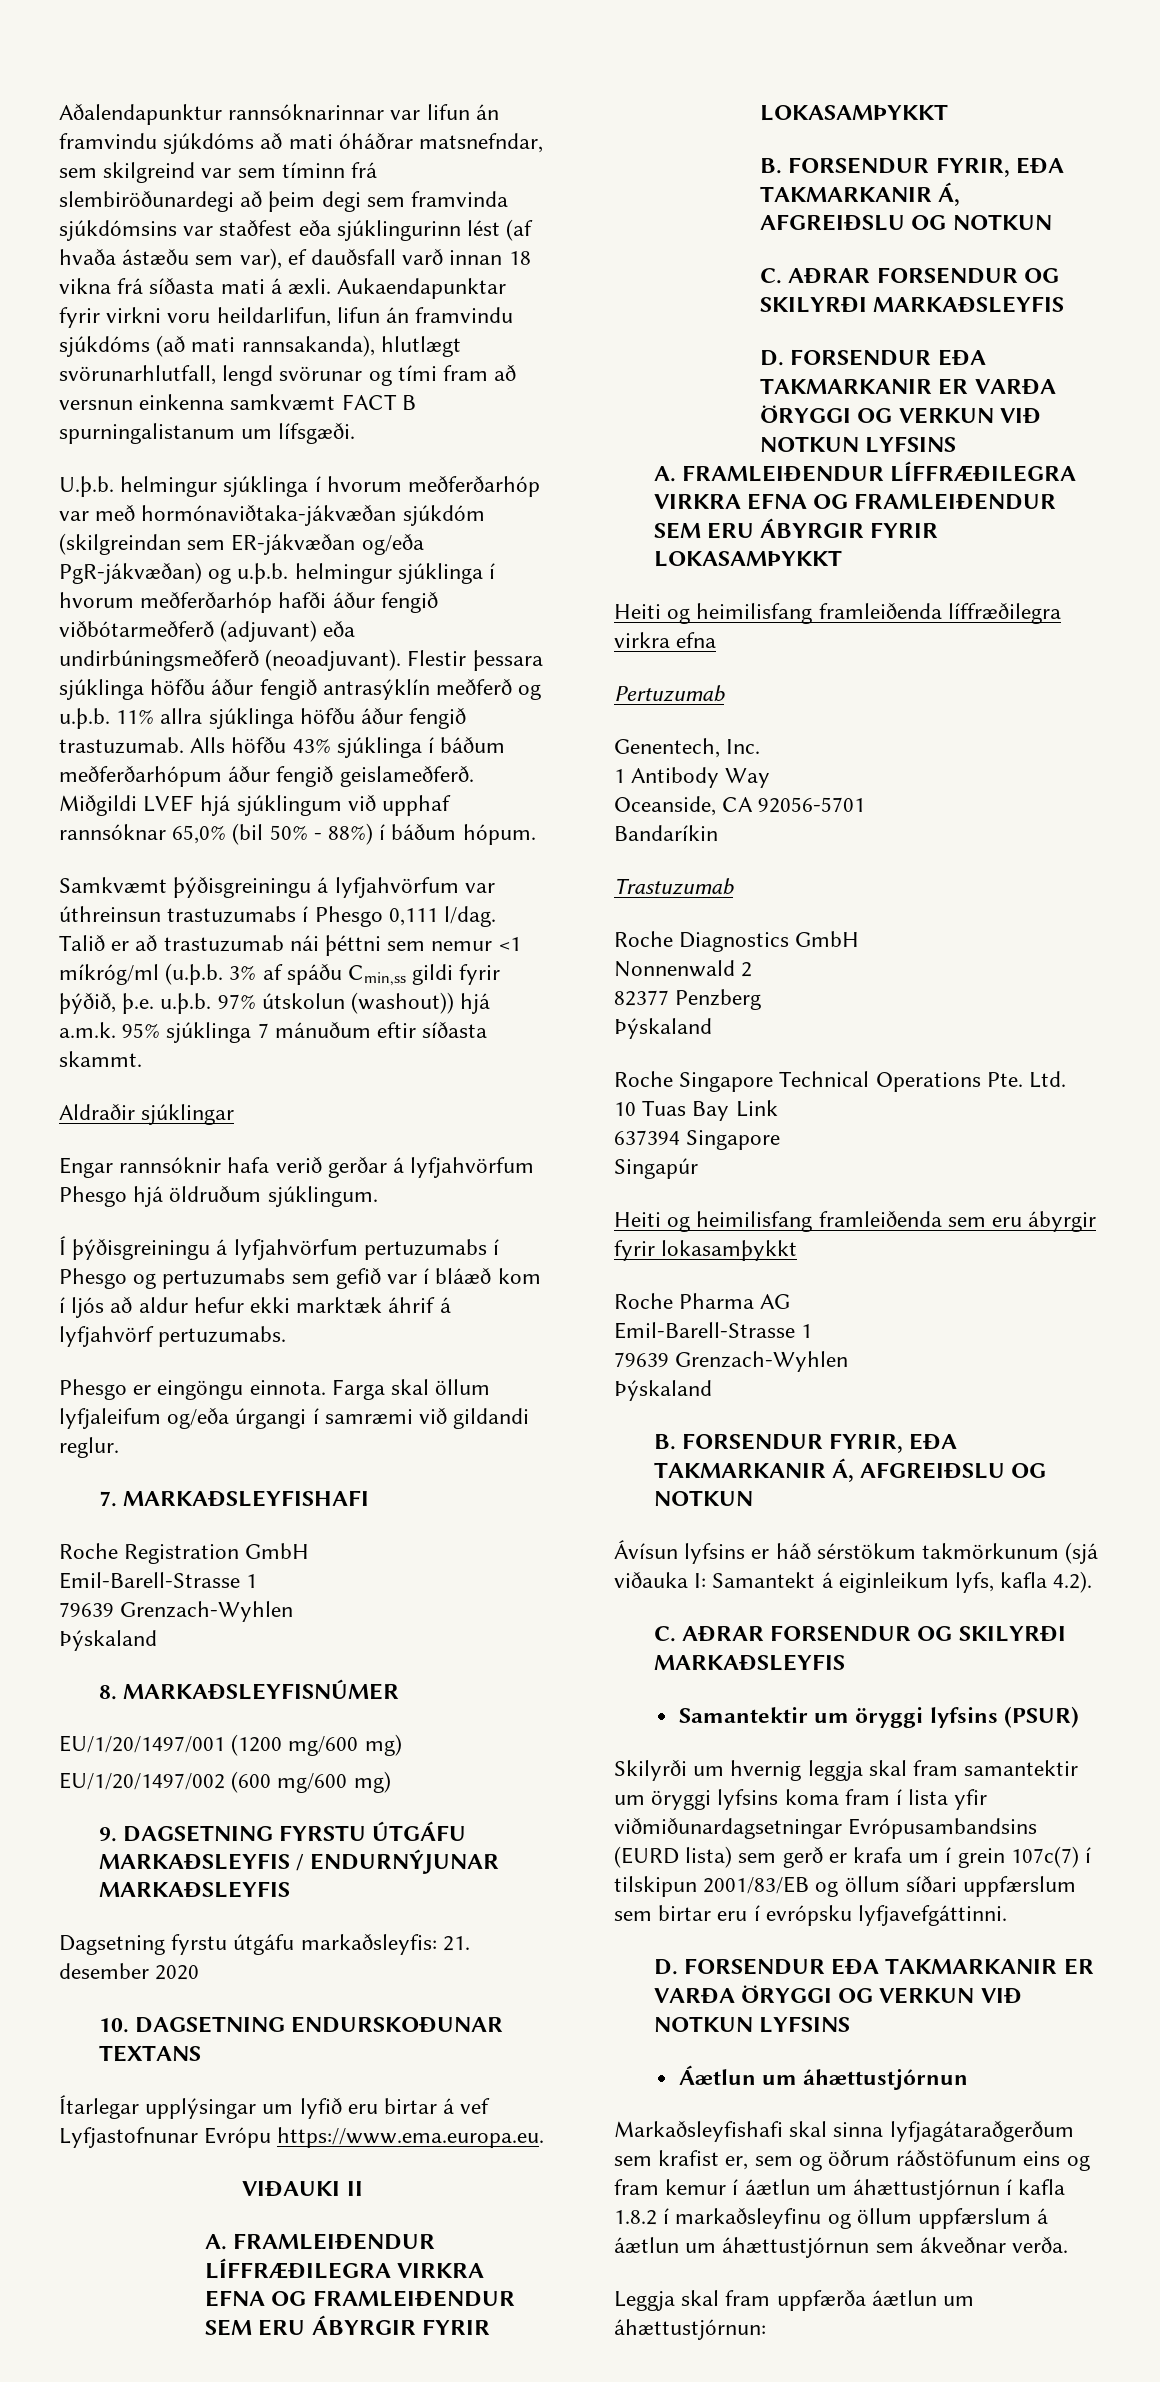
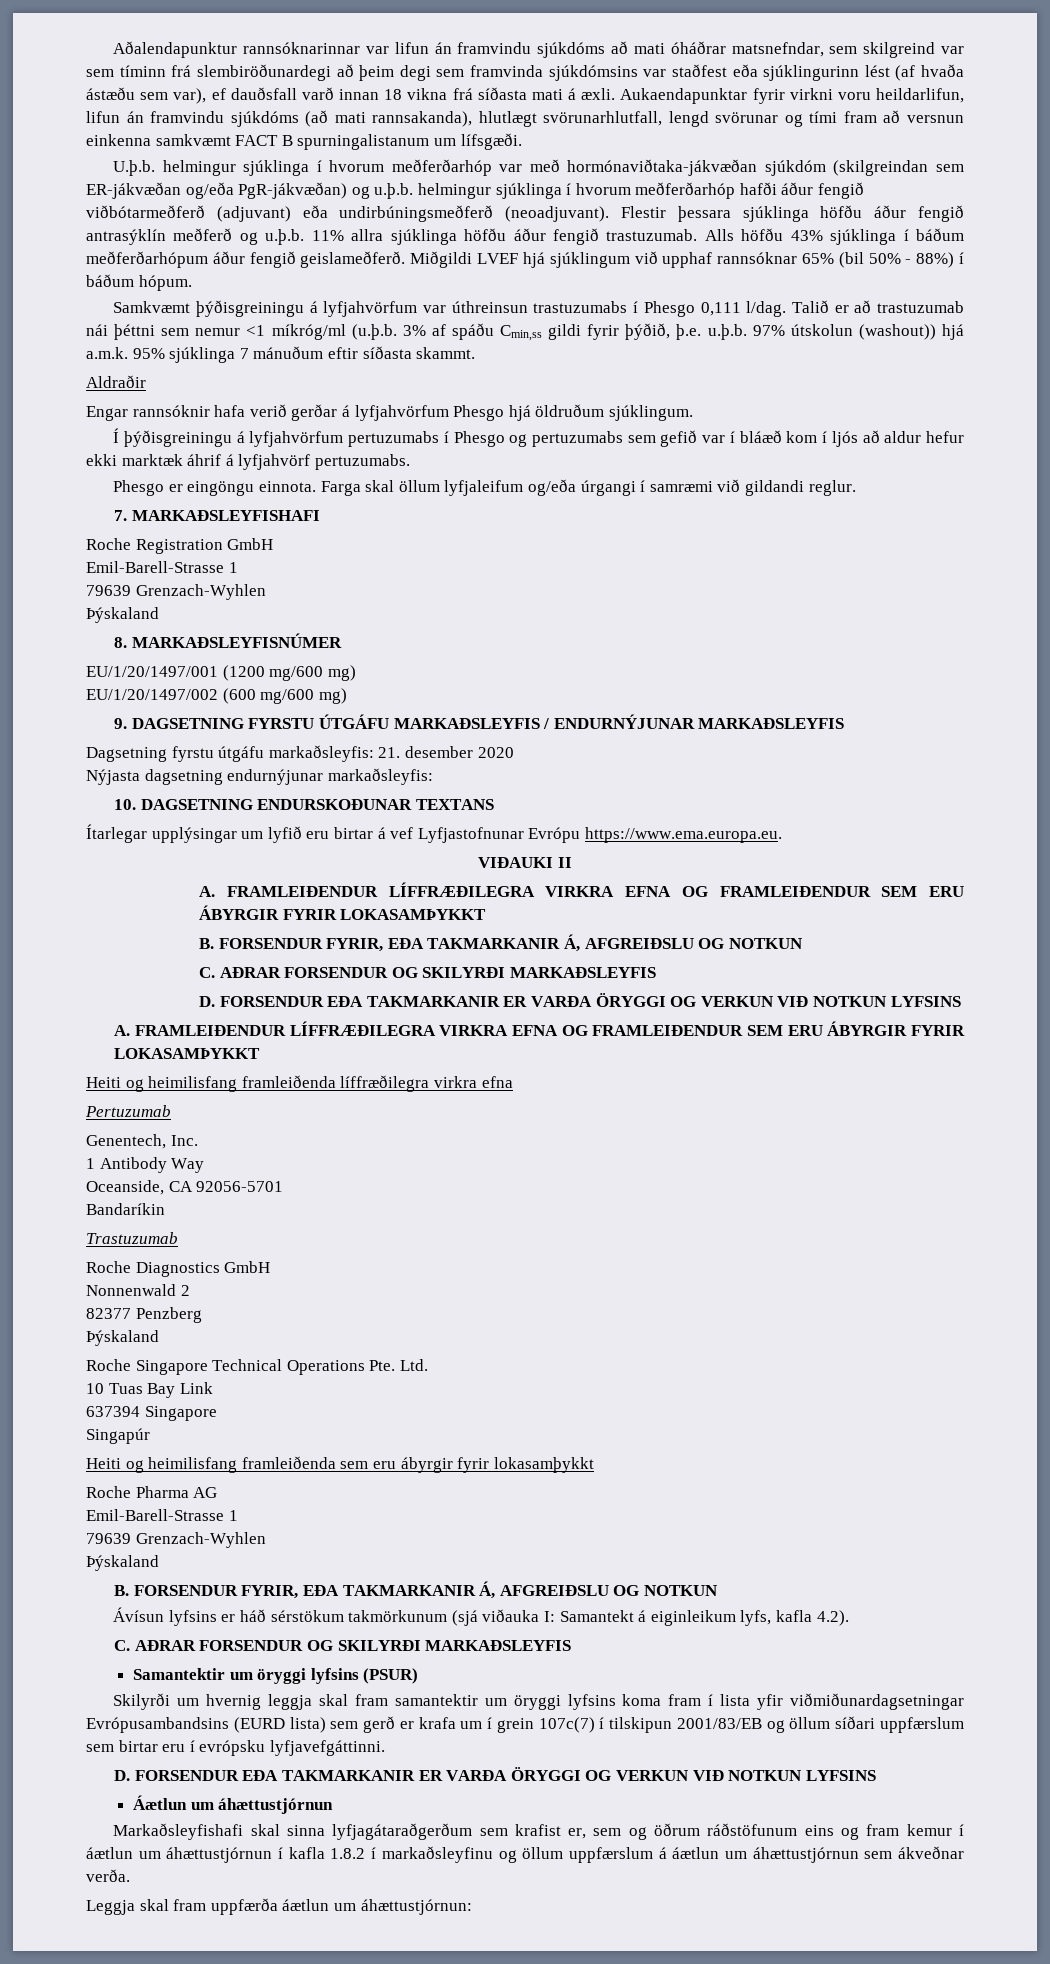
- Miðgildi LVEF hjá sjúklingum við upphaf rannsóknar 65,0% (bil 50% - 88%) í báðum hópum.
+ Miðgildi LVEF hjá sjúklingum við upphaf rannsóknar 65% (bil 50% - 88%) í báðum hópum.
- Aldraðir sjúklingar
+ Aldraðir
+ Nýjasta dagsetning endurnýjunar markaðsleyfis:

